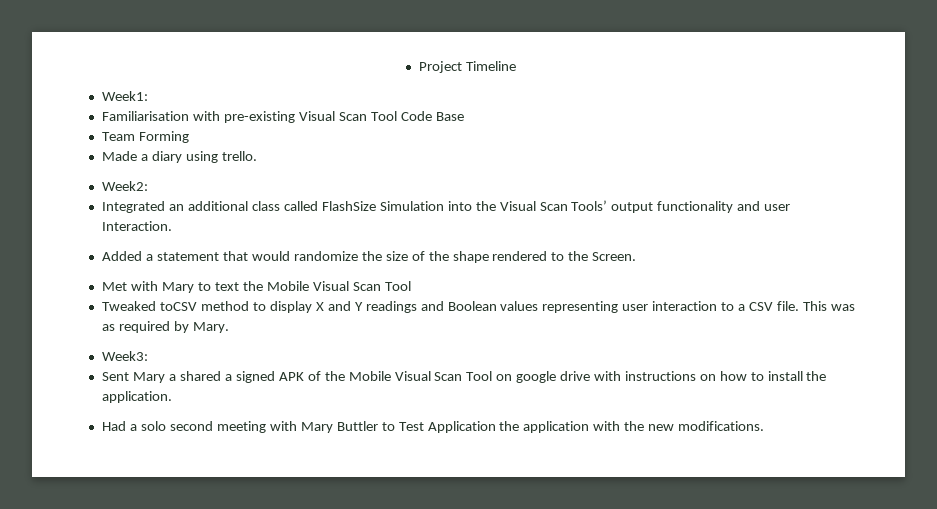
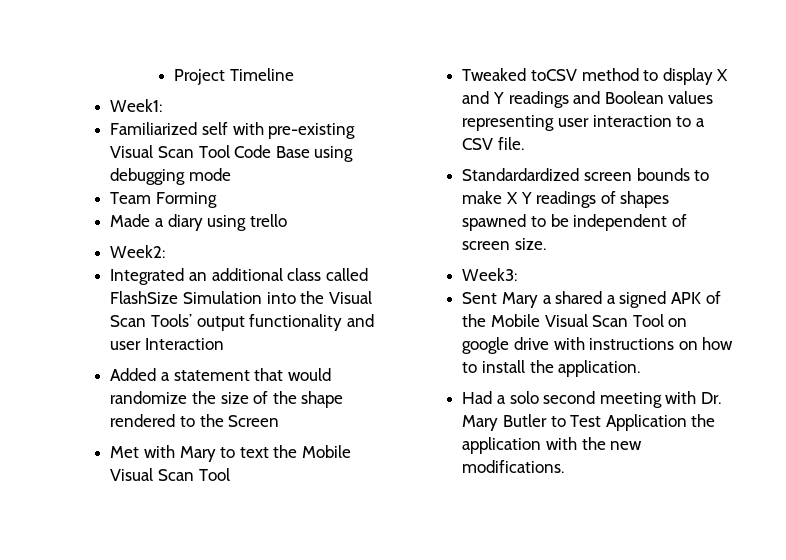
- Familiarisation with pre-existing Visual Scan Tool Code Base
+ Familiarized self with pre-existing Visual Scan Tool Code Base using debugging mode
- Made a diary using trello.
+ Made a diary using trello
- Integrated an additional class called FlashSize Simulation into the Visual Scan Tools’ output functionality and user Interaction.
+ Integrated an additional class called FlashSize Simulation into the Visual Scan Tools’ output functionality and user Interaction
- Added a statement that would randomize the size of the shape rendered to the Screen.
+ Added a statement that would randomize the size of the shape rendered to the Screen
- Tweaked toCSV method to display X and Y readings and Boolean values representing user interaction to a CSV file. This was as required by Mary.
+ Tweaked toCSV method to display X and Y readings and Boolean values representing user interaction to a CSV file.
+ Standardardized screen bounds to make X Y readings of shapes spawned to be independent of screen size.
- Had a solo second meeting with Mary Buttler to Test Application the application with the new modifications.
+ Had a solo second meeting with Dr. Mary Butler to Test Application the application with the new modifications.

